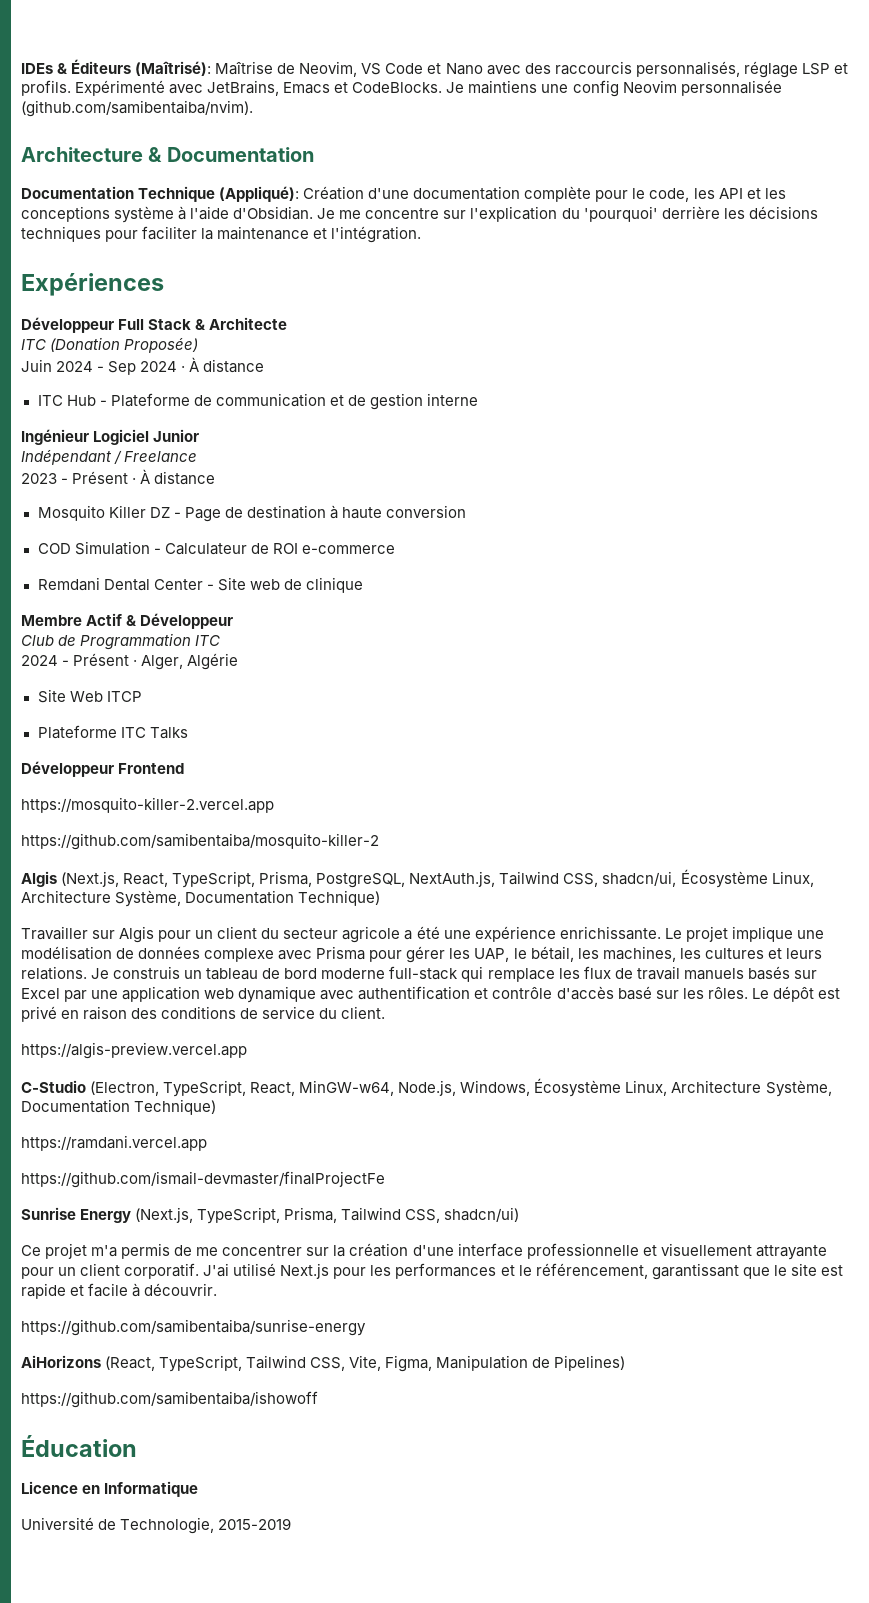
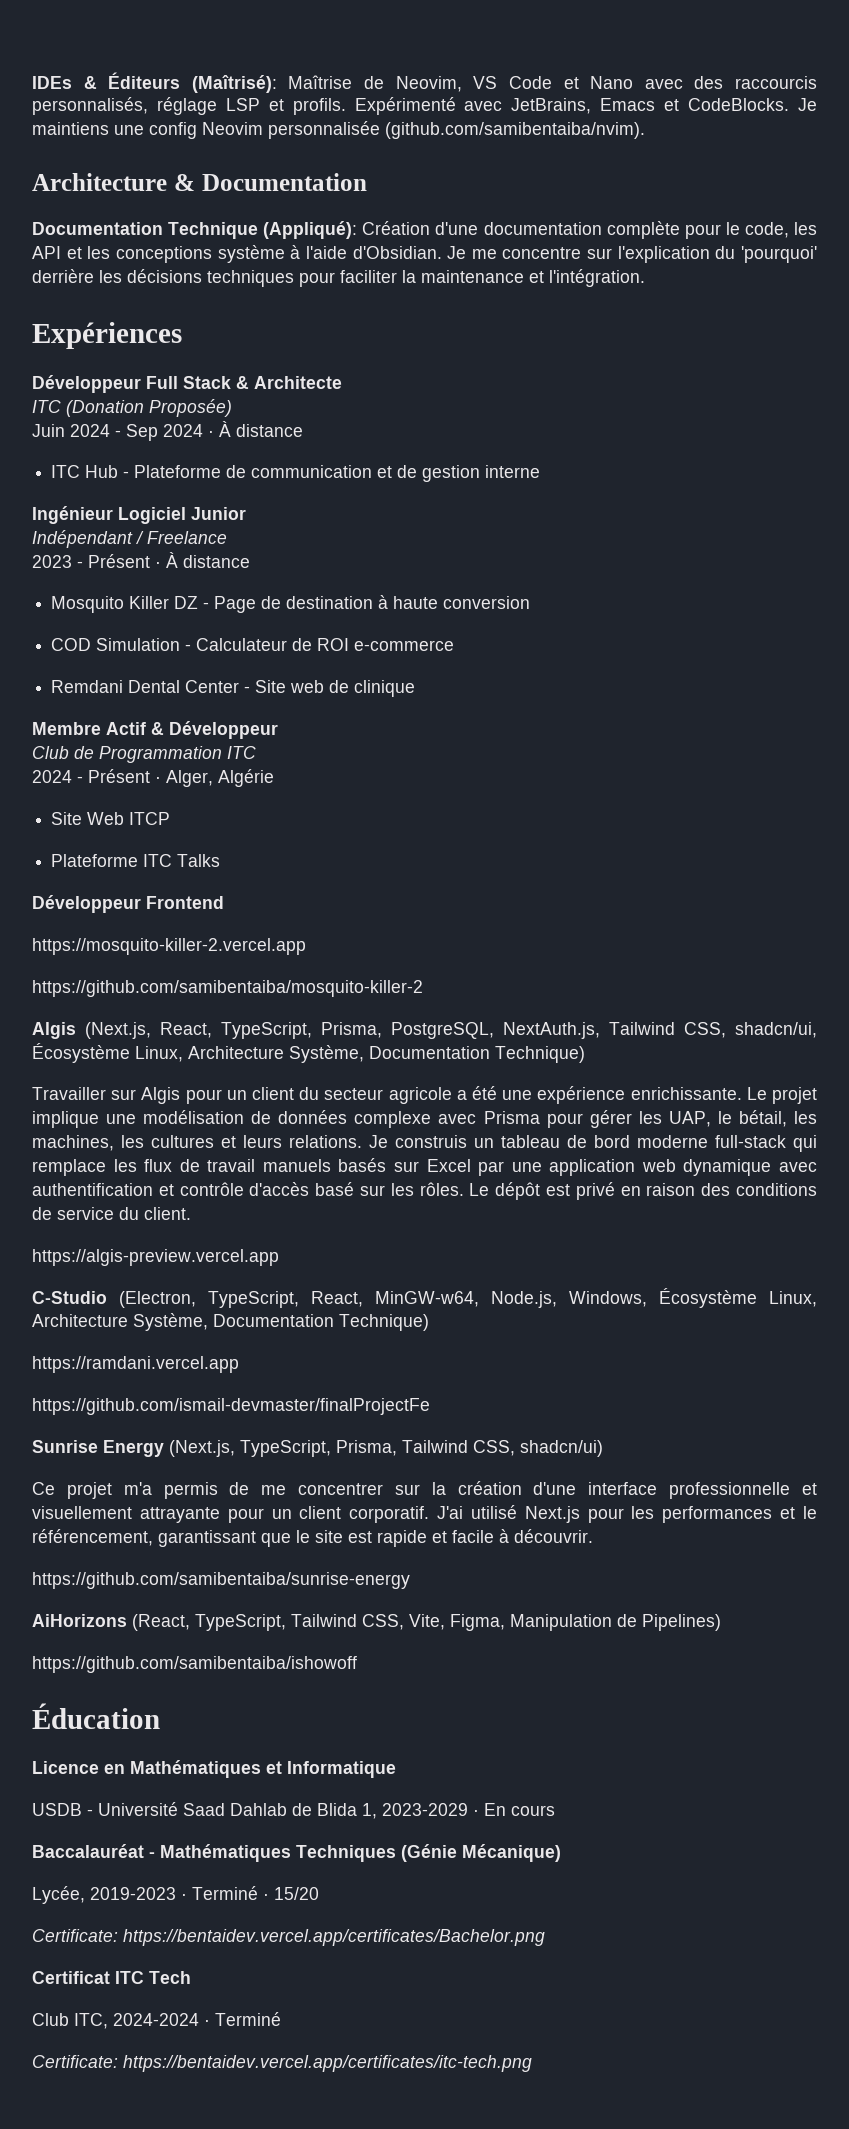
- Licence en Informatique
+ Licence en Mathématiques et Informatique
- Université de Technologie, 2015-2019
+ USDB - Université Saad Dahlab de Blida 1, 2023-2029 · En cours
+ Baccalauréat - Mathématiques Techniques (Génie Mécanique)
+ Lycée, 2019-2023 · Terminé · 15/20
+ Certificate: https://bentaidev.vercel.app/certificates/Bachelor.png
+ Certificat ITC Tech
+ Club ITC, 2024-2024 · Terminé
+ Certificate: https://bentaidev.vercel.app/certificates/itc-tech.png

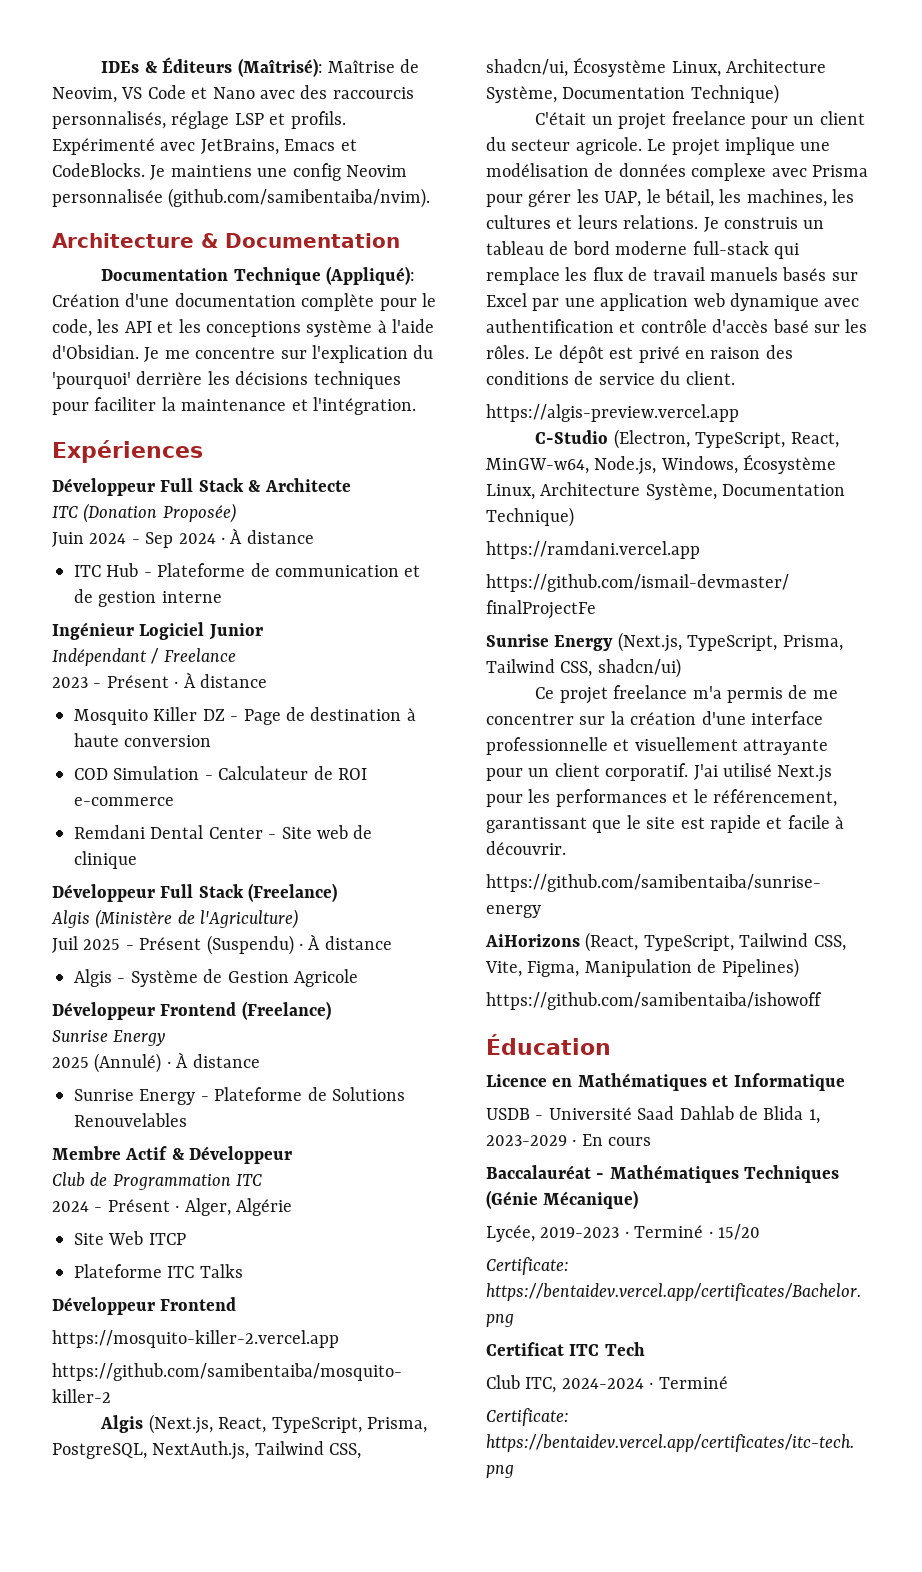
+ Développeur Full Stack (Freelance)
+ Algis (Ministère de l'Agriculture)
+ Juil 2025 - Présent (Suspendu) · À distance
+ Algis - Système de Gestion Agricole
+ Développeur Frontend (Freelance)
+ Sunrise Energy
+ 2025 (Annulé) · À distance
+ Sunrise Energy - Plateforme de Solutions Renouvelables
- Travailler sur Algis pour un client du secteur agricole a été une expérience enrichissante.
+ C'était un projet freelance pour un client du secteur agricole.
- Ce projet m'a permis de me concentrer sur la création d'une interface professionnelle et visuellement attrayante pour un client corporatif.
+ Ce projet freelance m'a permis de me concentrer sur la création d'une interface professionnelle et visuellement attrayante pour un client corporatif.

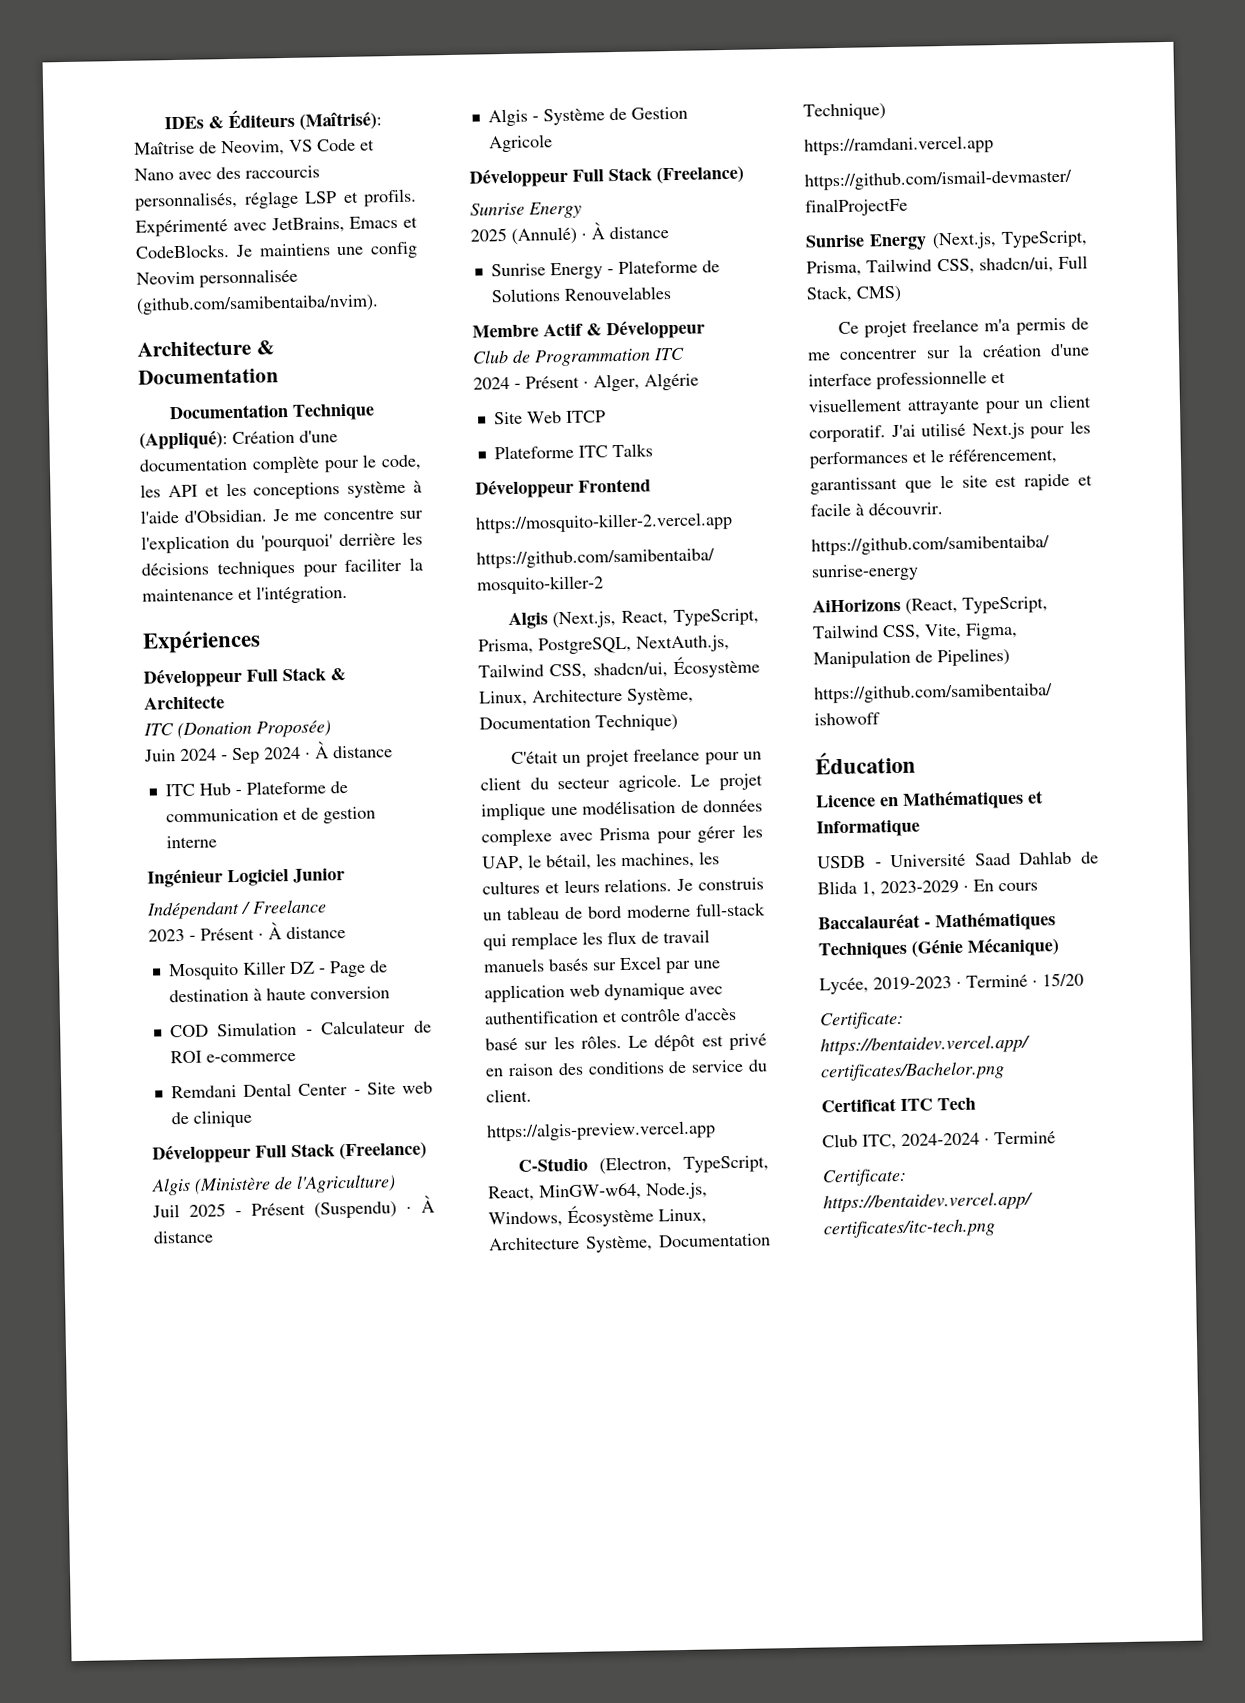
  Algis - Système de Gestion Agricole
- Développeur Frontend (Freelance)
+ Développeur Full Stack (Freelance)
- Sunrise Energy (Next.js, TypeScript, Prisma, Tailwind CSS, shadcn/ui)
+ Sunrise Energy (Next.js, TypeScript, Prisma, Tailwind CSS, shadcn/ui, Full Stack, CMS)

